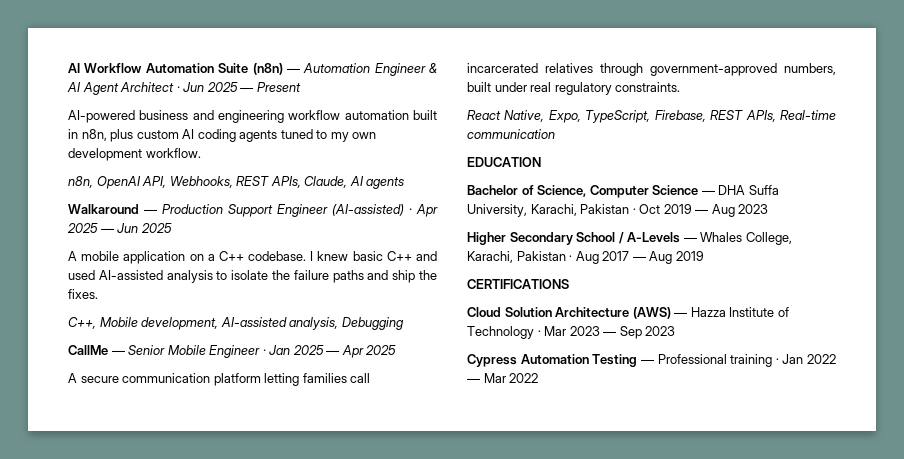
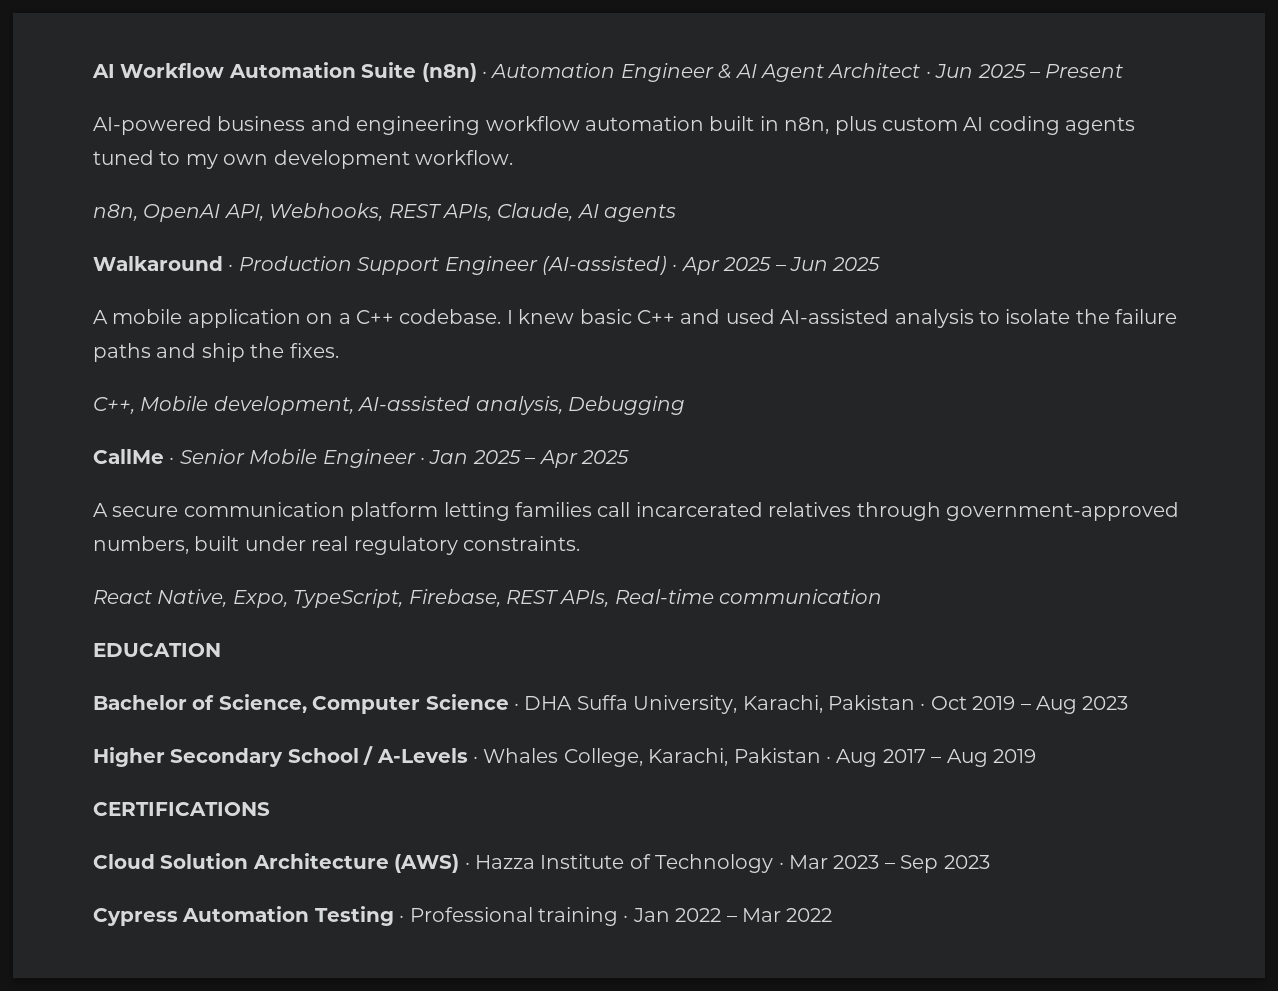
- AI Workflow Automation Suite (n8n) — Automation Engineer & AI Agent Architect · Jun 2025 — Present
+ AI Workflow Automation Suite (n8n) · Automation Engineer & AI Agent Architect · Jun 2025 – Present
- Walkaround — Production Support Engineer (AI-assisted) · Apr 2025 — Jun 2025
+ Walkaround · Production Support Engineer (AI-assisted) · Apr 2025 – Jun 2025
- CallMe — Senior Mobile Engineer · Jan 2025 — Apr 2025
+ CallMe · Senior Mobile Engineer · Jan 2025 – Apr 2025
- Bachelor of Science, Computer Science — DHA Suffa University, Karachi, Pakistan · Oct 2019 — Aug 2023
+ Bachelor of Science, Computer Science · DHA Suffa University, Karachi, Pakistan · Oct 2019 – Aug 2023
- Higher Secondary School / A-Levels — Whales College, Karachi, Pakistan · Aug 2017 — Aug 2019
+ Higher Secondary School / A-Levels · Whales College, Karachi, Pakistan · Aug 2017 – Aug 2019
- Cloud Solution Architecture (AWS) — Hazza Institute of Technology · Mar 2023 — Sep 2023
+ Cloud Solution Architecture (AWS) · Hazza Institute of Technology · Mar 2023 – Sep 2023
- Cypress Automation Testing — Professional training · Jan 2022 — Mar 2022
+ Cypress Automation Testing · Professional training · Jan 2022 – Mar 2022

